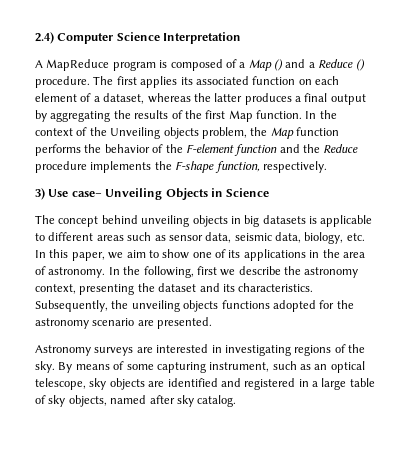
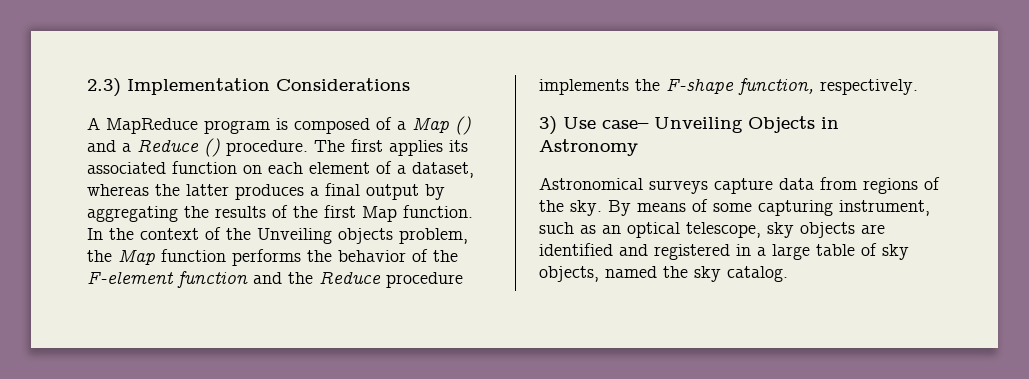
- 2.4) Computer Science Interpretation
+ 2.3) Implementation Considerations
- 3) Use case– Unveiling Objects in Science
- The concept behind unveiling objects in big datasets is applicable to different areas such as sensor data, seismic data, biology, etc. In this paper, we aim to show one of its applications in the area of astronomy. In the following, first we describe the astronomy context, presenting the dataset and its characteristics. Subsequently, the unveiling objects functions adopted for the astronomy scenario are presented.
- Astronomy surveys are interested in investigating regions of the sky.
+ 3) Use case– Unveiling Objects in Astronomy
+ Astronomical surveys capture data from regions of the sky.
- By means of some capturing instrument, such as an optical telescope, sky objects are identified and registered in a large table of sky objects, named after sky catalog.
+ By means of some capturing instrument, such as an optical telescope, sky objects are identified and registered in a large table of sky objects, named the sky catalog.

